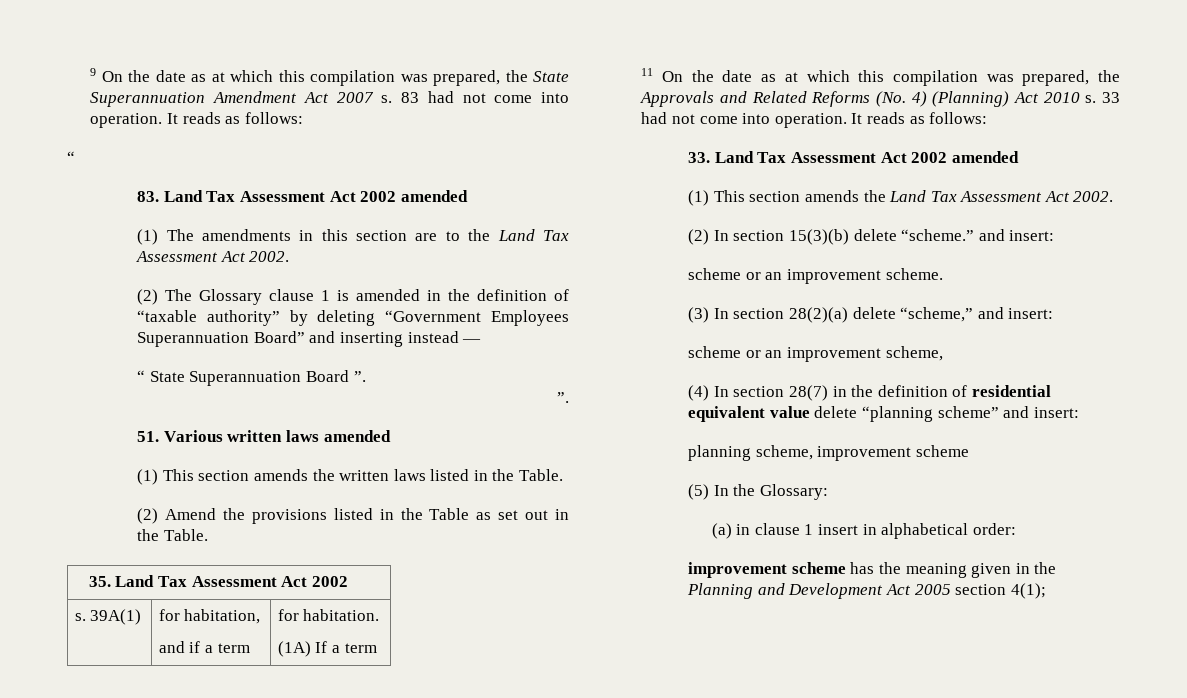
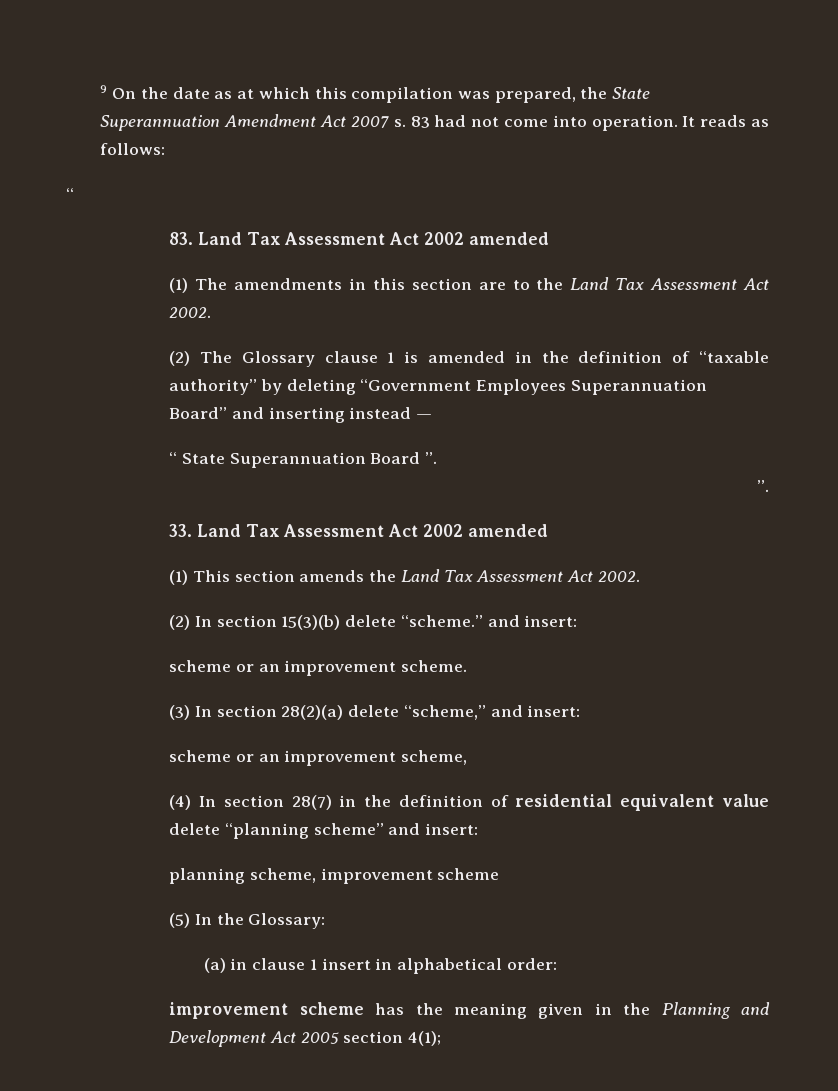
- 51. Various written laws amended
- (1) This section amends the written laws listed in the Table.
- (2) Amend the provisions listed in the Table as set out in the Table.
- 35. Land Tax Assessment Act 2002
- s. 39A(1) | for habitation,
- and if a term | for habitation.
- (1A) If a term
- 11 On the date as at which this compilation was prepared, the Approvals and Related Reforms (No. 4) (Planning) Act 2010 s. 33 had not come into operation. It reads as follows:

